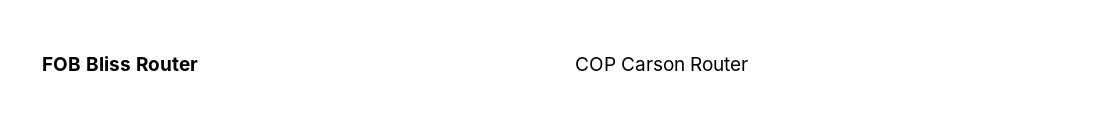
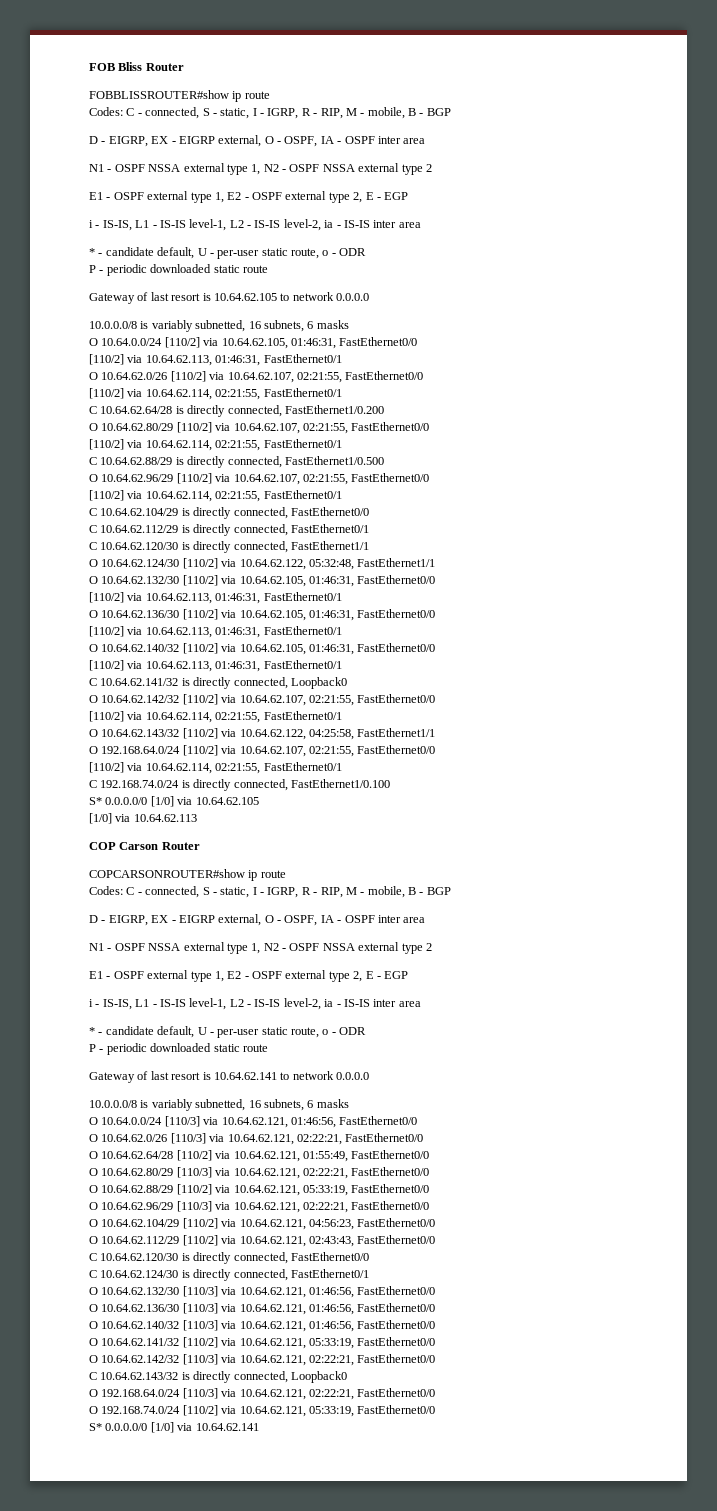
+ FOBBLISSROUTER#show ip route
+ Codes: C - connected, S - static, I - IGRP, R - RIP, M - mobile, B - BGP
+ D - EIGRP, EX - EIGRP external, O - OSPF, IA - OSPF inter area
+ N1 - OSPF NSSA external type 1, N2 - OSPF NSSA external type 2
+ E1 - OSPF external type 1, E2 - OSPF external type 2, E - EGP
+ i - IS-IS, L1 - IS-IS level-1, L2 - IS-IS level-2, ia - IS-IS inter area
+ * - candidate default, U - per-user static route, o - ODR
+ P - periodic downloaded static route
+ Gateway of last resort is 10.64.62.105 to network 0.0.0.0
+ 10.0.0.0/8 is variably subnetted, 16 subnets, 6 masks
+ O 10.64.0.0/24 [110/2] via 10.64.62.105, 01:46:31, FastEthernet0/0
+ [110/2] via 10.64.62.113, 01:46:31, FastEthernet0/1
+ O 10.64.62.0/26 [110/2] via 10.64.62.107, 02:21:55, FastEthernet0/0
+ [110/2] via 10.64.62.114, 02:21:55, FastEthernet0/1
+ C 10.64.62.64/28 is directly connected, FastEthernet1/0.200
+ O 10.64.62.80/29 [110/2] via 10.64.62.107, 02:21:55, FastEthernet0/0
+ [110/2] via 10.64.62.114, 02:21:55, FastEthernet0/1
+ C 10.64.62.88/29 is directly connected, FastEthernet1/0.500
+ O 10.64.62.96/29 [110/2] via 10.64.62.107, 02:21:55, FastEthernet0/0
+ [110/2] via 10.64.62.114, 02:21:55, FastEthernet0/1
+ C 10.64.62.104/29 is directly connected, FastEthernet0/0
+ C 10.64.62.112/29 is directly connected, FastEthernet0/1
+ C 10.64.62.120/30 is directly connected, FastEthernet1/1
+ O 10.64.62.124/30 [110/2] via 10.64.62.122, 05:32:48, FastEthernet1/1
+ O 10.64.62.132/30 [110/2] via 10.64.62.105, 01:46:31, FastEthernet0/0
+ [110/2] via 10.64.62.113, 01:46:31, FastEthernet0/1
+ O 10.64.62.136/30 [110/2] via 10.64.62.105, 01:46:31, FastEthernet0/0
+ [110/2] via 10.64.62.113, 01:46:31, FastEthernet0/1
+ O 10.64.62.140/32 [110/2] via 10.64.62.105, 01:46:31, FastEthernet0/0
+ [110/2] via 10.64.62.113, 01:46:31, FastEthernet0/1
+ C 10.64.62.141/32 is directly connected, Loopback0
+ O 10.64.62.142/32 [110/2] via 10.64.62.107, 02:21:55, FastEthernet0/0
+ [110/2] via 10.64.62.114, 02:21:55, FastEthernet0/1
+ O 10.64.62.143/32 [110/2] via 10.64.62.122, 04:25:58, FastEthernet1/1
+ O 192.168.64.0/24 [110/2] via 10.64.62.107, 02:21:55, FastEthernet0/0
+ [110/2] via 10.64.62.114, 02:21:55, FastEthernet0/1
+ C 192.168.74.0/24 is directly connected, FastEthernet1/0.100
+ S* 0.0.0.0/0 [1/0] via 10.64.62.105
+ [1/0] via 10.64.62.113
  COP Carson Router
+ COPCARSONROUTER#show ip route
+ Codes: C - connected, S - static, I - IGRP, R - RIP, M - mobile, B - BGP
+ D - EIGRP, EX - EIGRP external, O - OSPF, IA - OSPF inter area
+ N1 - OSPF NSSA external type 1, N2 - OSPF NSSA external type 2
+ E1 - OSPF external type 1, E2 - OSPF external type 2, E - EGP
+ i - IS-IS, L1 - IS-IS level-1, L2 - IS-IS level-2, ia - IS-IS inter area
+ * - candidate default, U - per-user static route, o - ODR
+ P - periodic downloaded static route
+ Gateway of last resort is 10.64.62.141 to network 0.0.0.0
+ 10.0.0.0/8 is variably subnetted, 16 subnets, 6 masks
+ O 10.64.0.0/24 [110/3] via 10.64.62.121, 01:46:56, FastEthernet0/0
+ O 10.64.62.0/26 [110/3] via 10.64.62.121, 02:22:21, FastEthernet0/0
+ O 10.64.62.64/28 [110/2] via 10.64.62.121, 01:55:49, FastEthernet0/0
+ O 10.64.62.80/29 [110/3] via 10.64.62.121, 02:22:21, FastEthernet0/0
+ O 10.64.62.88/29 [110/2] via 10.64.62.121, 05:33:19, FastEthernet0/0
+ O 10.64.62.96/29 [110/3] via 10.64.62.121, 02:22:21, FastEthernet0/0
+ O 10.64.62.104/29 [110/2] via 10.64.62.121, 04:56:23, FastEthernet0/0
+ O 10.64.62.112/29 [110/2] via 10.64.62.121, 02:43:43, FastEthernet0/0
+ C 10.64.62.120/30 is directly connected, FastEthernet0/0
+ C 10.64.62.124/30 is directly connected, FastEthernet0/1
+ O 10.64.62.132/30 [110/3] via 10.64.62.121, 01:46:56, FastEthernet0/0
+ O 10.64.62.136/30 [110/3] via 10.64.62.121, 01:46:56, FastEthernet0/0
+ O 10.64.62.140/32 [110/3] via 10.64.62.121, 01:46:56, FastEthernet0/0
+ O 10.64.62.141/32 [110/2] via 10.64.62.121, 05:33:19, FastEthernet0/0
+ O 10.64.62.142/32 [110/3] via 10.64.62.121, 02:22:21, FastEthernet0/0
+ C 10.64.62.143/32 is directly connected, Loopback0
+ O 192.168.64.0/24 [110/3] via 10.64.62.121, 02:22:21, FastEthernet0/0
+ O 192.168.74.0/24 [110/2] via 10.64.62.121, 05:33:19, FastEthernet0/0
+ S* 0.0.0.0/0 [1/0] via 10.64.62.141

